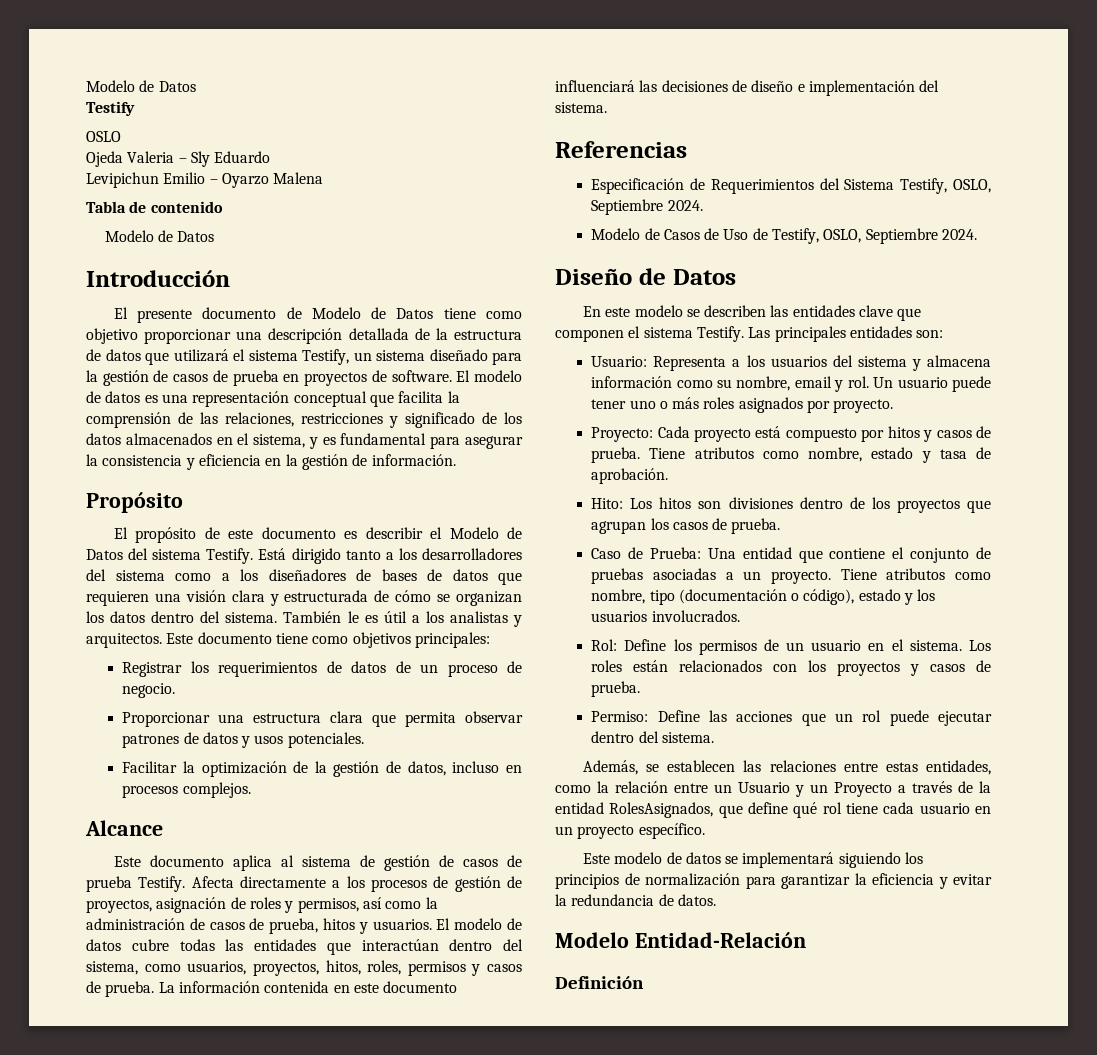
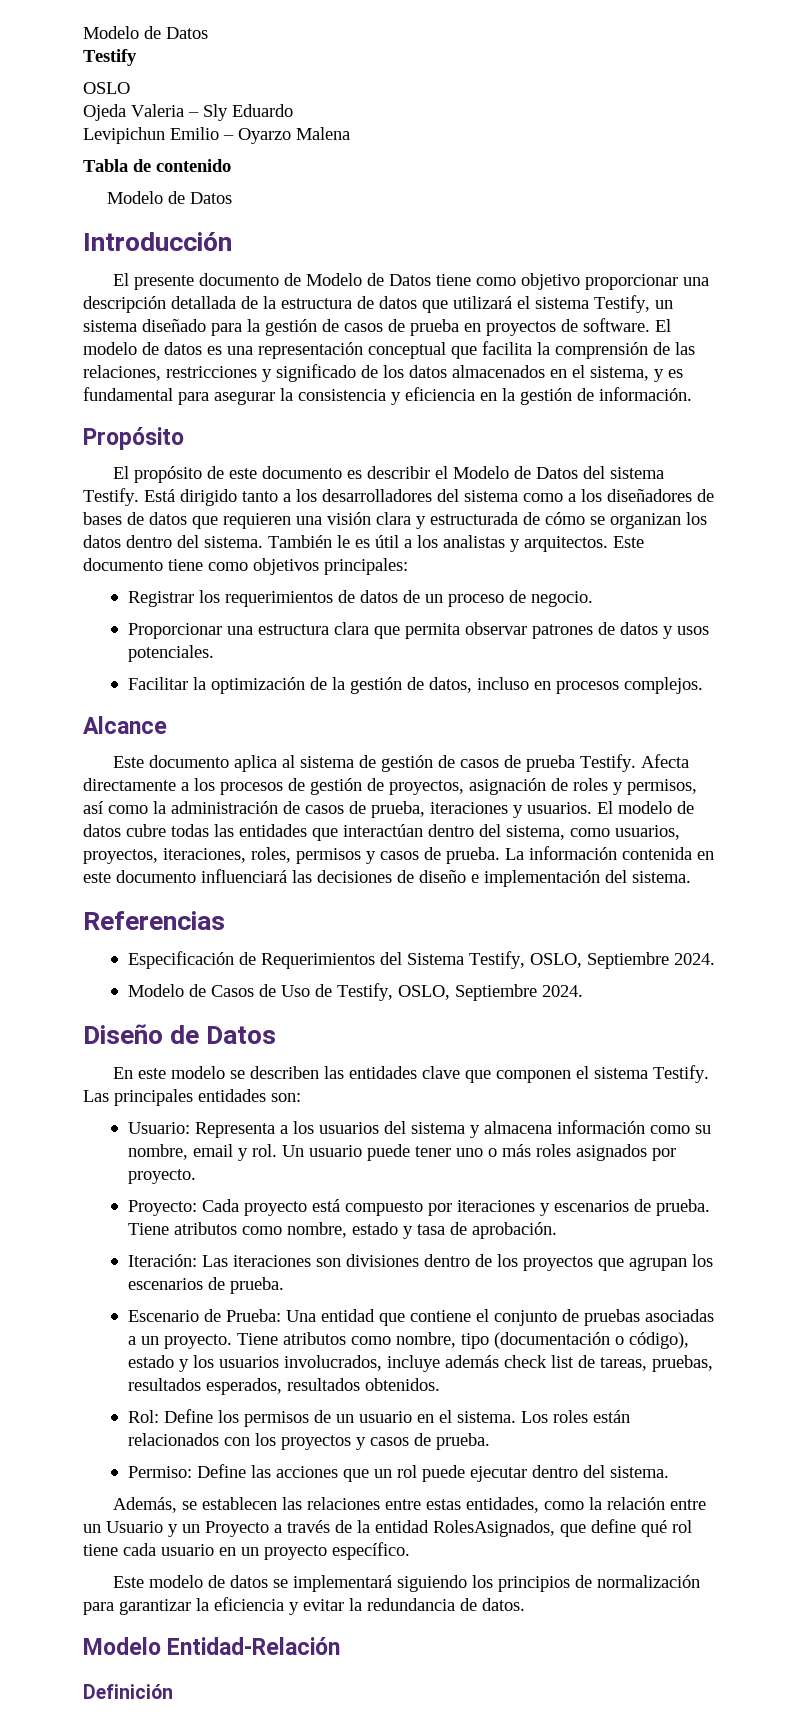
- Afecta directamente a los procesos de gestión de proyectos, asignación de roles y permisos, así como la administración de casos de prueba, hitos y usuarios.
+ Afecta directamente a los procesos de gestión de proyectos, asignación de roles y permisos, así como la administración de casos de prueba, iteraciones y usuarios.
- El modelo de datos cubre todas las entidades que interactúan dentro del sistema, como usuarios, proyectos, hitos, roles, permisos y casos de prueba.
+ El modelo de datos cubre todas las entidades que interactúan dentro del sistema, como usuarios, proyectos, iteraciones, roles, permisos y casos de prueba.
- Proyecto: Cada proyecto está compuesto por hitos y casos de prueba.
+ Proyecto: Cada proyecto está compuesto por iteraciones y escenarios de prueba.
- Hito: Los hitos son divisiones dentro de los proyectos que agrupan los casos de prueba.
- Caso de Prueba: Una entidad que contiene el conjunto de pruebas asociadas a un proyecto.
+ Iteración: Las iteraciones son divisiones dentro de los proyectos que agrupan los escenarios de prueba.
+ Escenario de Prueba: Una entidad que contiene el conjunto de pruebas asociadas a un proyecto.
- Tiene atributos como nombre, tipo (documentación o código), estado y los usuarios involucrados.
+ Tiene atributos como nombre, tipo (documentación o código), estado y los usuarios involucrados, incluye además check list de tareas, pruebas, resultados esperados, resultados obtenidos.

